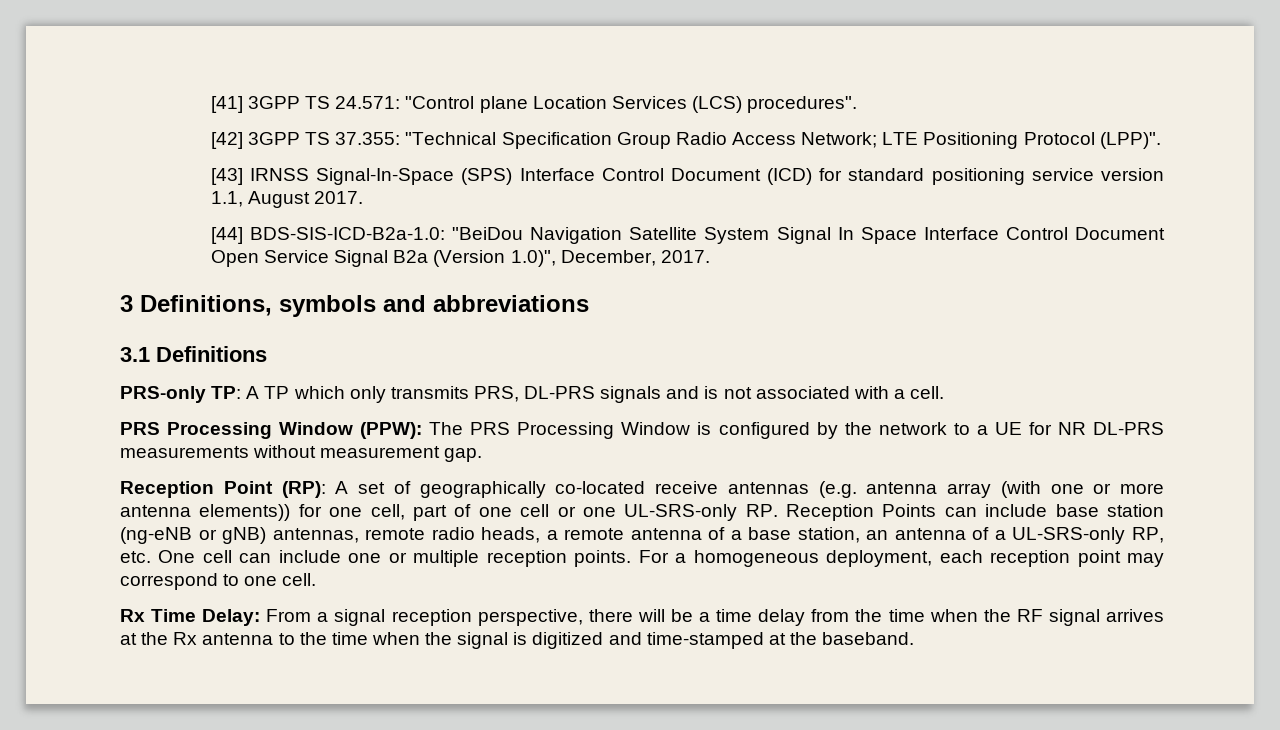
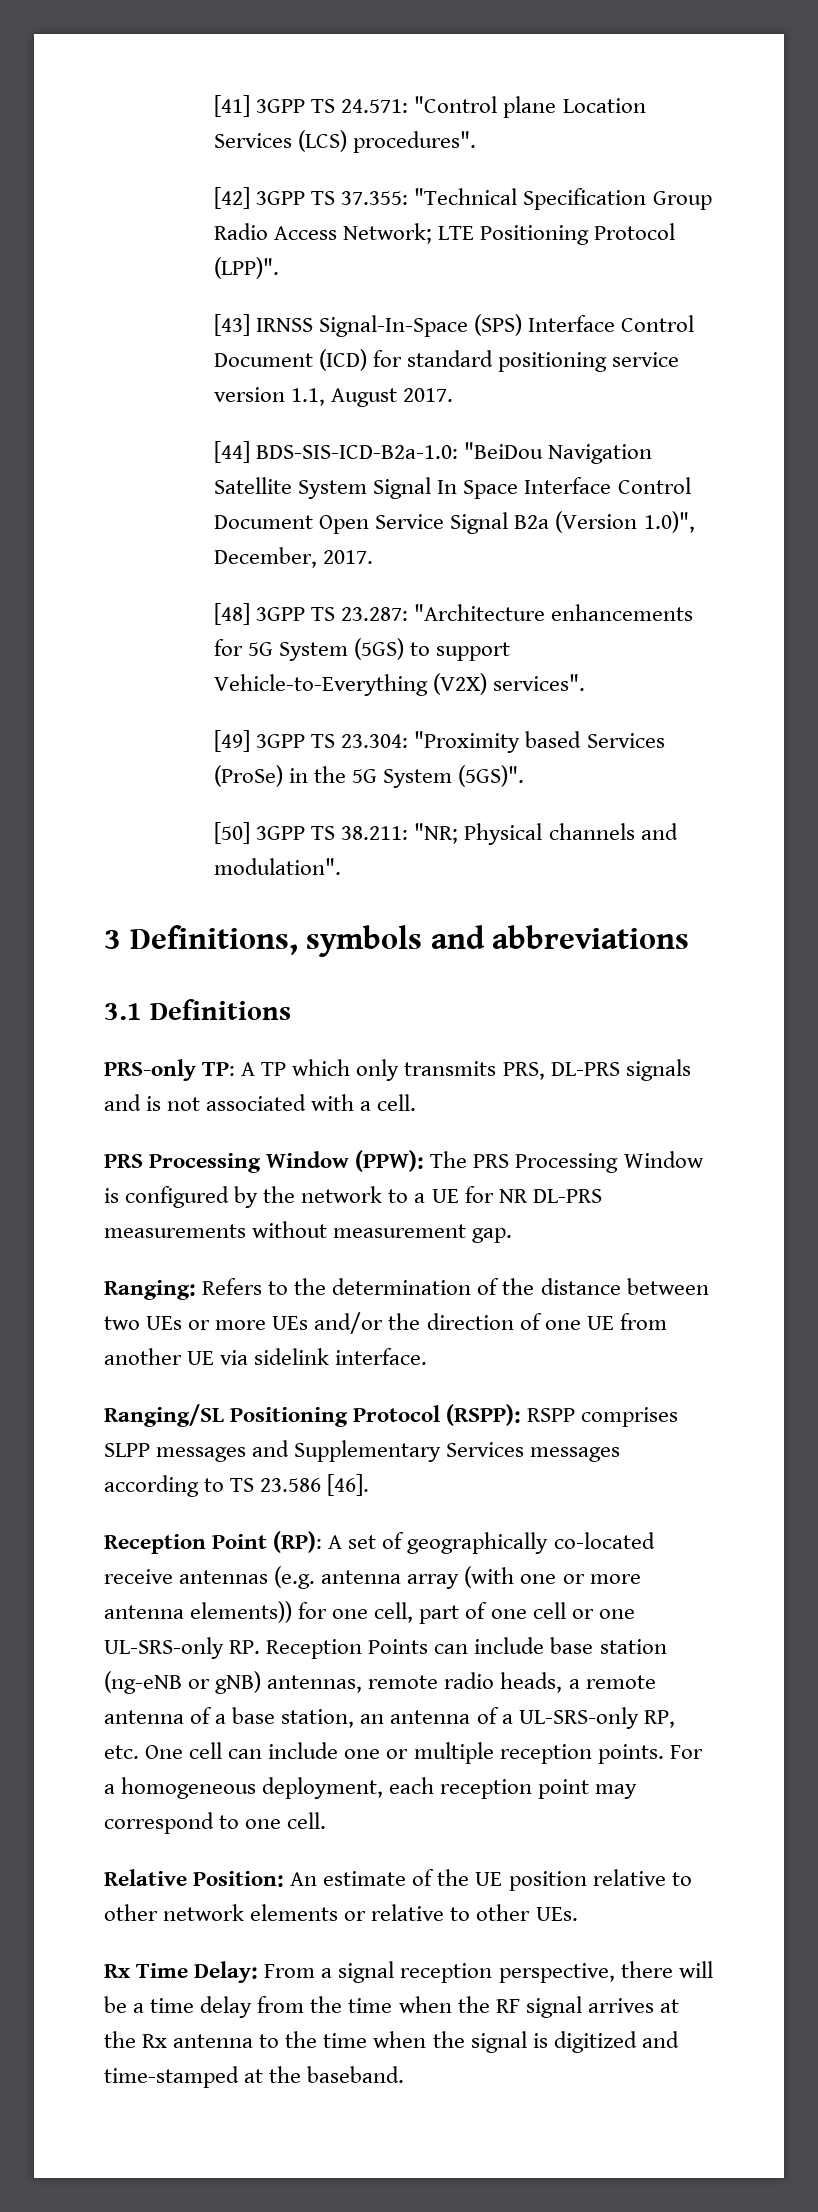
+ [48] 3GPP TS 23.287: "Architecture enhancements for 5G System (5GS) to support Vehicle-to-Everything (V2X) services".
+ [49] 3GPP TS 23.304: "Proximity based Services (ProSe) in the 5G System (5GS)".
+ [50] 3GPP TS 38.211: "NR; Physical channels and modulation".
+ Ranging: Refers to the determination of the distance between two UEs or more UEs and/or the direction of one UE from another UE via sidelink interface.
+ Ranging/SL Positioning Protocol (RSPP): RSPP comprises SLPP messages and Supplementary Services messages according to TS 23.586 [46].
+ Relative Position: An estimate of the UE position relative to other network elements or relative to other UEs.

